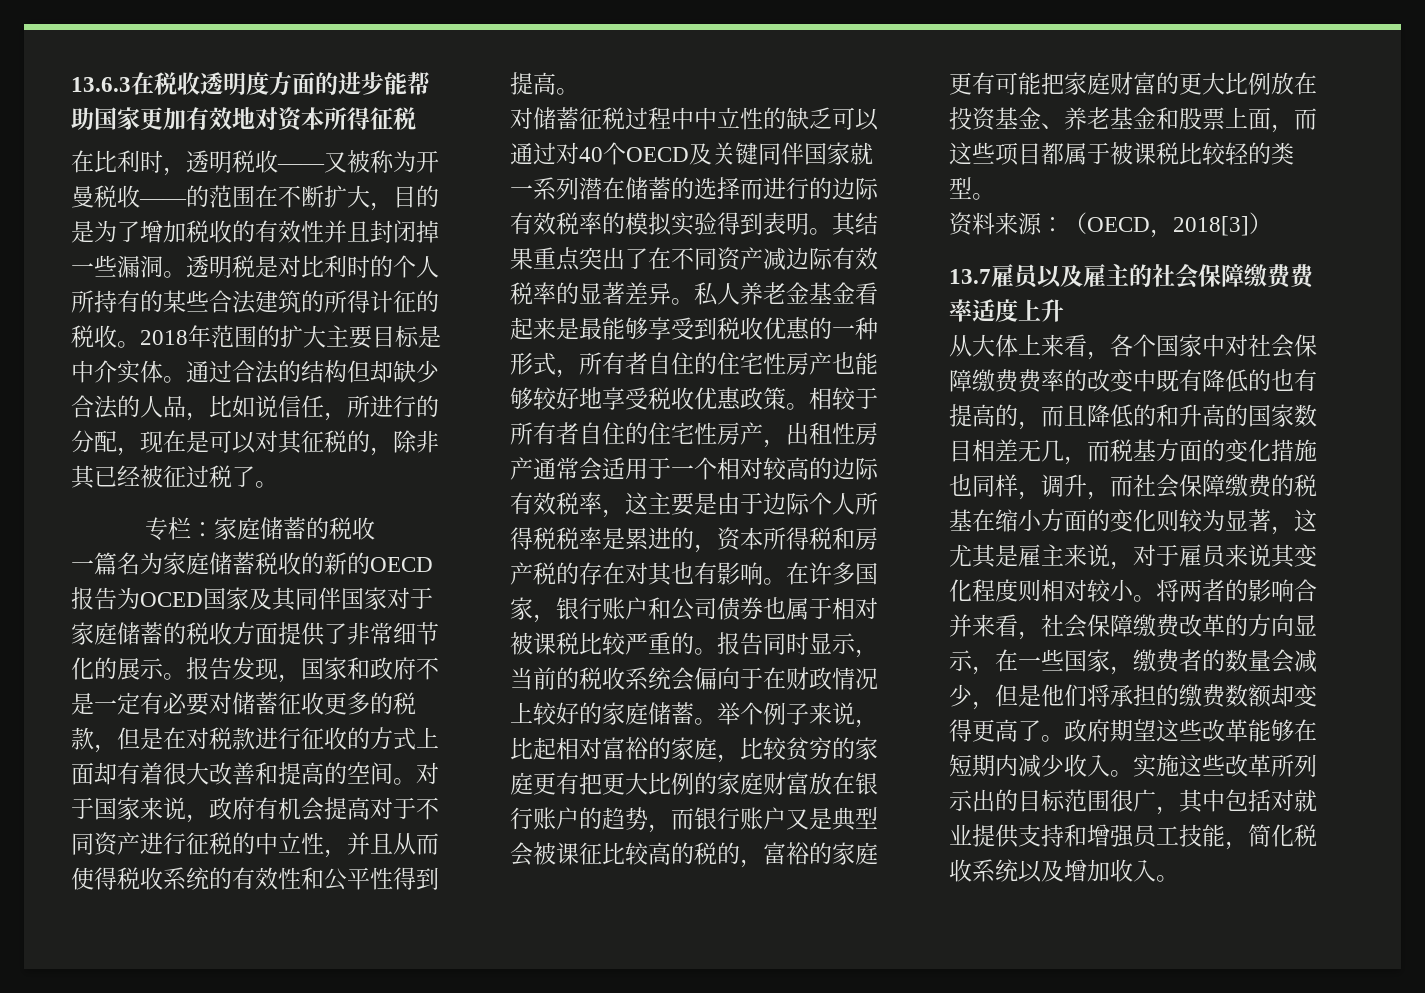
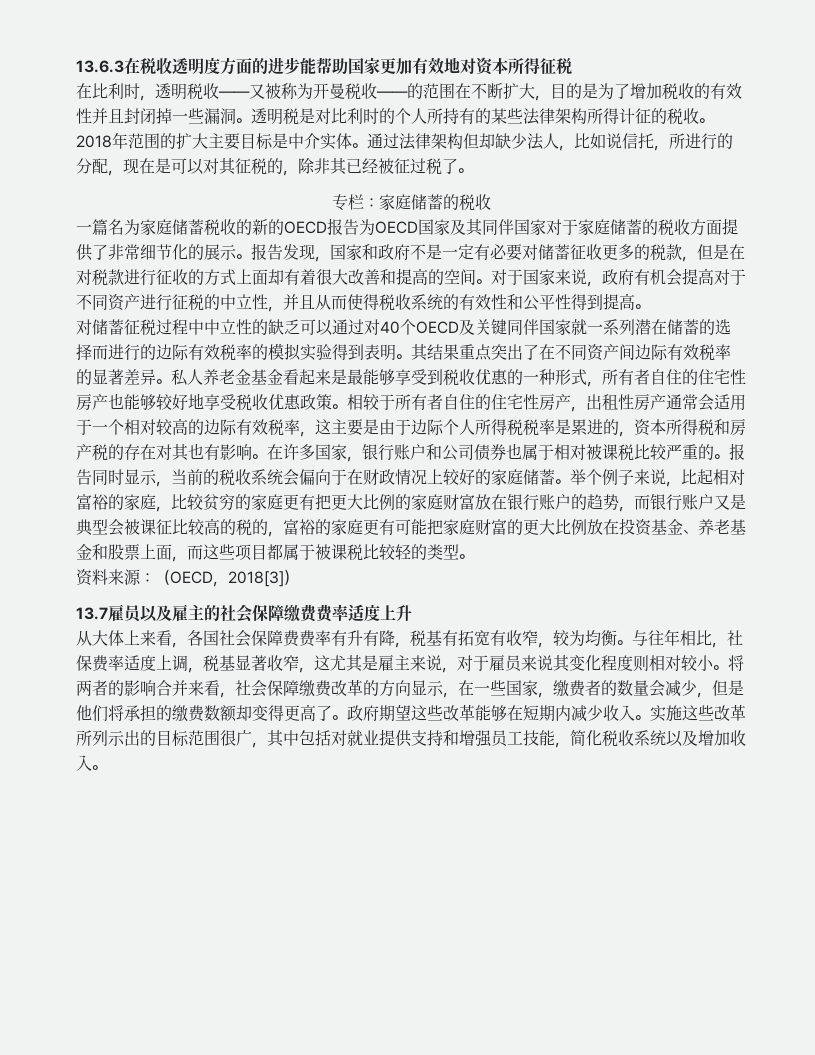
- 透明税是对比利时的个人所持有的某些合法建筑的所得计征的税收。
+ 透明税是对比利时的个人所持有的某些法律架构所得计征的税收。
- 通过合法的结构但却缺少合法的人品，比如说信任，所进行的分配，现在是可以对其征税的，除非其已经被征过税了。
+ 通过法律架构但却缺少法人，比如说信托，所进行的分配，现在是可以对其征税的，除非其已经被征过税了。
- 一篇名为家庭储蓄税收的新的OECD报告为OCED国家及其同伴国家对于家庭储蓄的税收方面提供了非常细节化的展示。
+ 一篇名为家庭储蓄税收的新的OECD报告为OECD国家及其同伴国家对于家庭储蓄的税收方面提供了非常细节化的展示。
- 其结果重点突出了在不同资产减边际有效税率的显著差异。
+ 其结果重点突出了在不同资产间边际有效税率的显著差异。
- 从大体上来看，各个国家中对社会保障缴费费率的改变中既有降低的也有提高的，而且降低的和升高的国家数目相差无几，而税基方面的变化措施也同样，调升，而社会保障缴费的税基在缩小方面的变化则较为显著，这尤其是雇主来说，对于雇员来说其变化程度则相对较小。
+ 从大体上来看，各国社会保障费费率有升有降，税基有拓宽有收窄，较为均衡。与往年相比，社保费率适度上调，税基显著收窄，这尤其是雇主来说，对于雇员来说其变化程度则相对较小。

